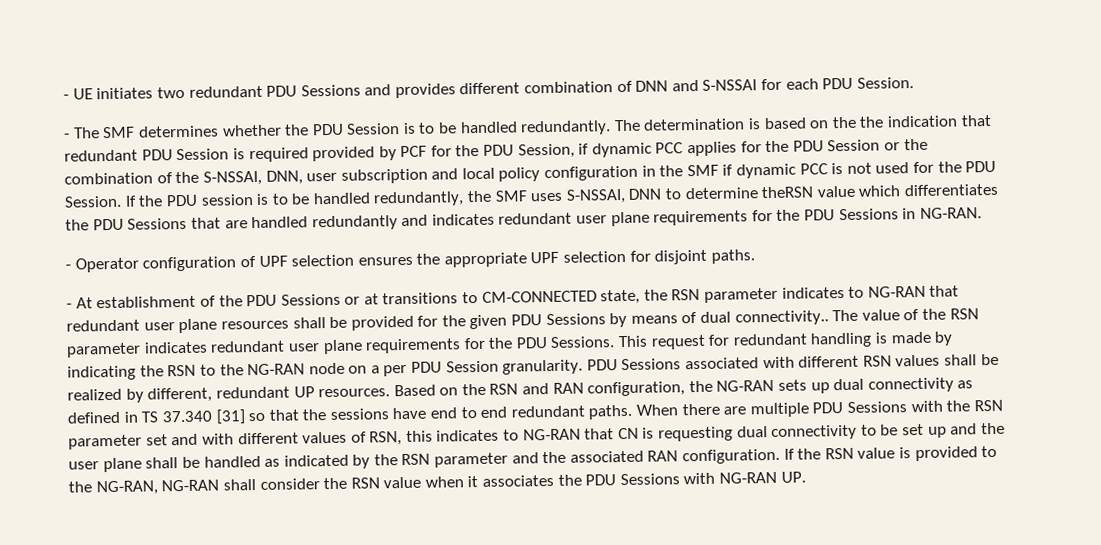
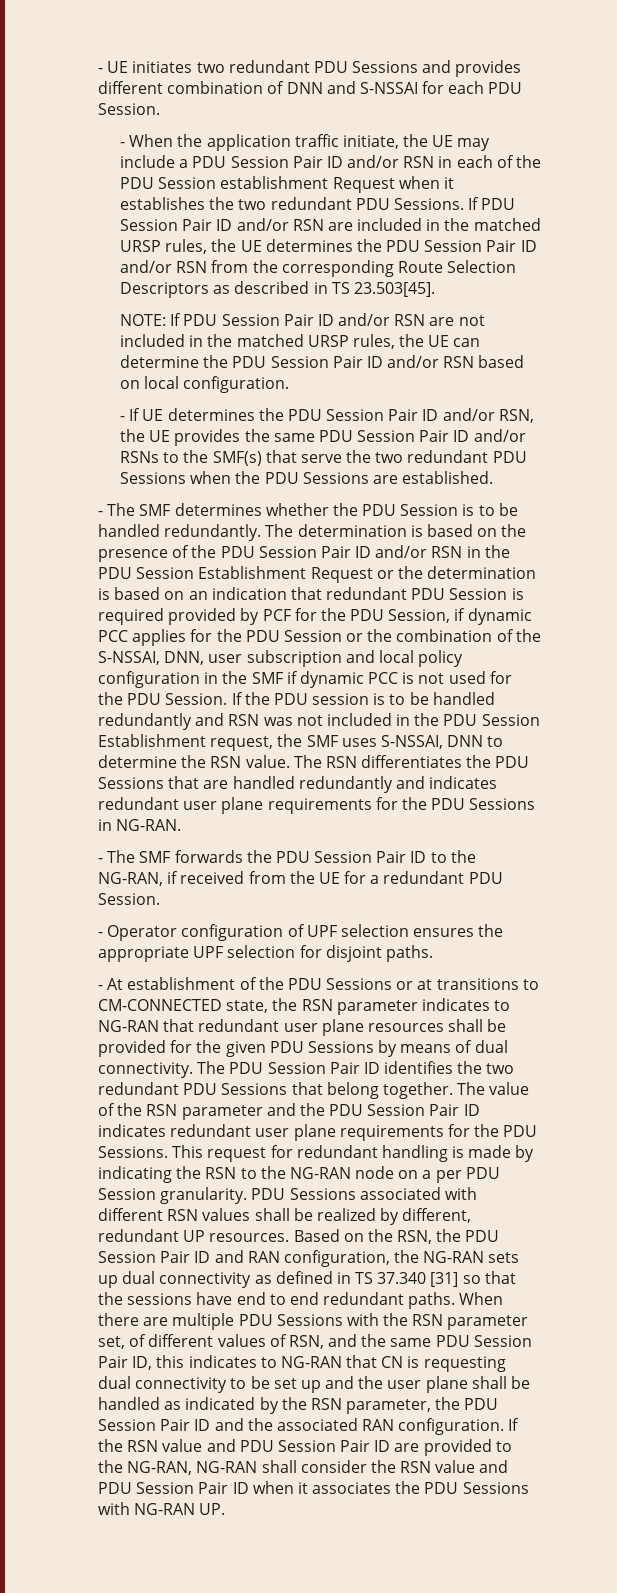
+ - When the application traffic initiate, the UE may include a PDU Session Pair ID and/or RSN in each of the PDU Session establishment Request when it establishes the two redundant PDU Sessions. If PDU Session Pair ID and/or RSN are included in the matched URSP rules, the UE determines the PDU Session Pair ID and/or RSN from the corresponding Route Selection Descriptors as described in TS 23.503[45].
+ NOTE: If PDU Session Pair ID and/or RSN are not included in the matched URSP rules, the UE can determine the PDU Session Pair ID and/or RSN based on local configuration.
+ - If UE determines the PDU Session Pair ID and/or RSN, the UE provides the same PDU Session Pair ID and/or RSNs to the SMF(s) that serve the two redundant PDU Sessions when the PDU Sessions are established.
- The determination is based on the the indication that redundant PDU Session is required provided by PCF for the PDU Session, if dynamic PCC applies for the PDU Session or the combination of the S-NSSAI, DNN, user subscription and local policy configuration in the SMF if dynamic PCC is not used for the PDU Session.
+ The determination is based on the presence of the PDU Session Pair ID and/or RSN in the PDU Session Establishment Request or the determination is based on an indication that redundant PDU Session is required provided by PCF for the PDU Session, if dynamic PCC applies for the PDU Session or the combination of the S-NSSAI, DNN, user subscription and local policy configuration in the SMF if dynamic PCC is not used for the PDU Session.
- If the PDU session is to be handled redundantly, the SMF uses S-NSSAI, DNN to determine theRSN value which differentiates the PDU Sessions that are handled redundantly and indicates redundant user plane requirements for the PDU Sessions in NG-RAN.
+ If the PDU session is to be handled redundantly and RSN was not included in the PDU Session Establishment request, the SMF uses S-NSSAI, DNN to determine the RSN value. The RSN differentiates the PDU Sessions that are handled redundantly and indicates redundant user plane requirements for the PDU Sessions in NG-RAN.
+ - The SMF forwards the PDU Session Pair ID to the NG-RAN, if received from the UE for a redundant PDU Session.
- - At establishment of the PDU Sessions or at transitions to CM-CONNECTED state, the RSN parameter indicates to NG-RAN that redundant user plane resources shall be provided for the given PDU Sessions by means of dual connectivity..
+ - At establishment of the PDU Sessions or at transitions to CM-CONNECTED state, the RSN parameter indicates to NG-RAN that redundant user plane resources shall be provided for the given PDU Sessions by means of dual connectivity. The PDU Session Pair ID identifies the two redundant PDU Sessions that belong together.
- The value of the RSN parameter indicates redundant user plane requirements for the PDU Sessions.
+ The value of the RSN parameter and the PDU Session Pair ID indicates redundant user plane requirements for the PDU Sessions.
- Based on the RSN and RAN configuration, the NG-RAN sets up dual connectivity as defined in TS 37.340 [31] so that the sessions have end to end redundant paths.
+ Based on the RSN, the PDU Session Pair ID and RAN configuration, the NG-RAN sets up dual connectivity as defined in TS 37.340 [31] so that the sessions have end to end redundant paths.
- When there are multiple PDU Sessions with the RSN parameter set and with different values of RSN, this indicates to NG-RAN that CN is requesting dual connectivity to be set up and the user plane shall be handled as indicated by the RSN parameter and the associated RAN configuration.
+ When there are multiple PDU Sessions with the RSN parameter set, of different values of RSN, and the same PDU Session Pair ID, this indicates to NG-RAN that CN is requesting dual connectivity to be set up and the user plane shall be handled as indicated by the RSN parameter, the PDU Session Pair ID and the associated RAN configuration.
- If the RSN value is provided to the NG-RAN, NG-RAN shall consider the RSN value when it associates the PDU Sessions with NG-RAN UP.
+ If the RSN value and PDU Session Pair ID are provided to the NG-RAN, NG-RAN shall consider the RSN value and PDU Session Pair ID when it associates the PDU Sessions with NG-RAN UP.

